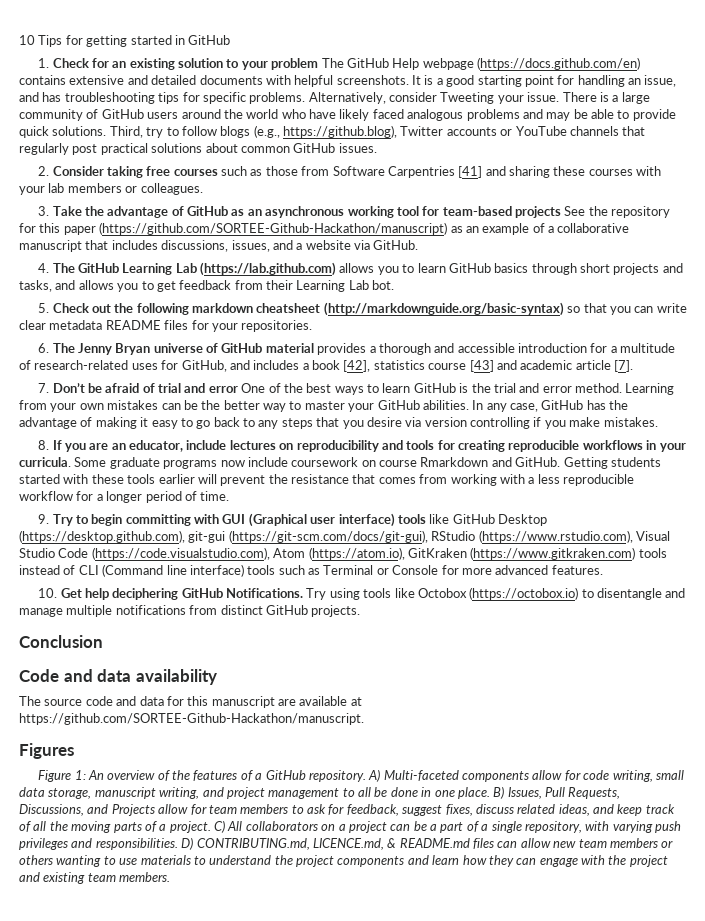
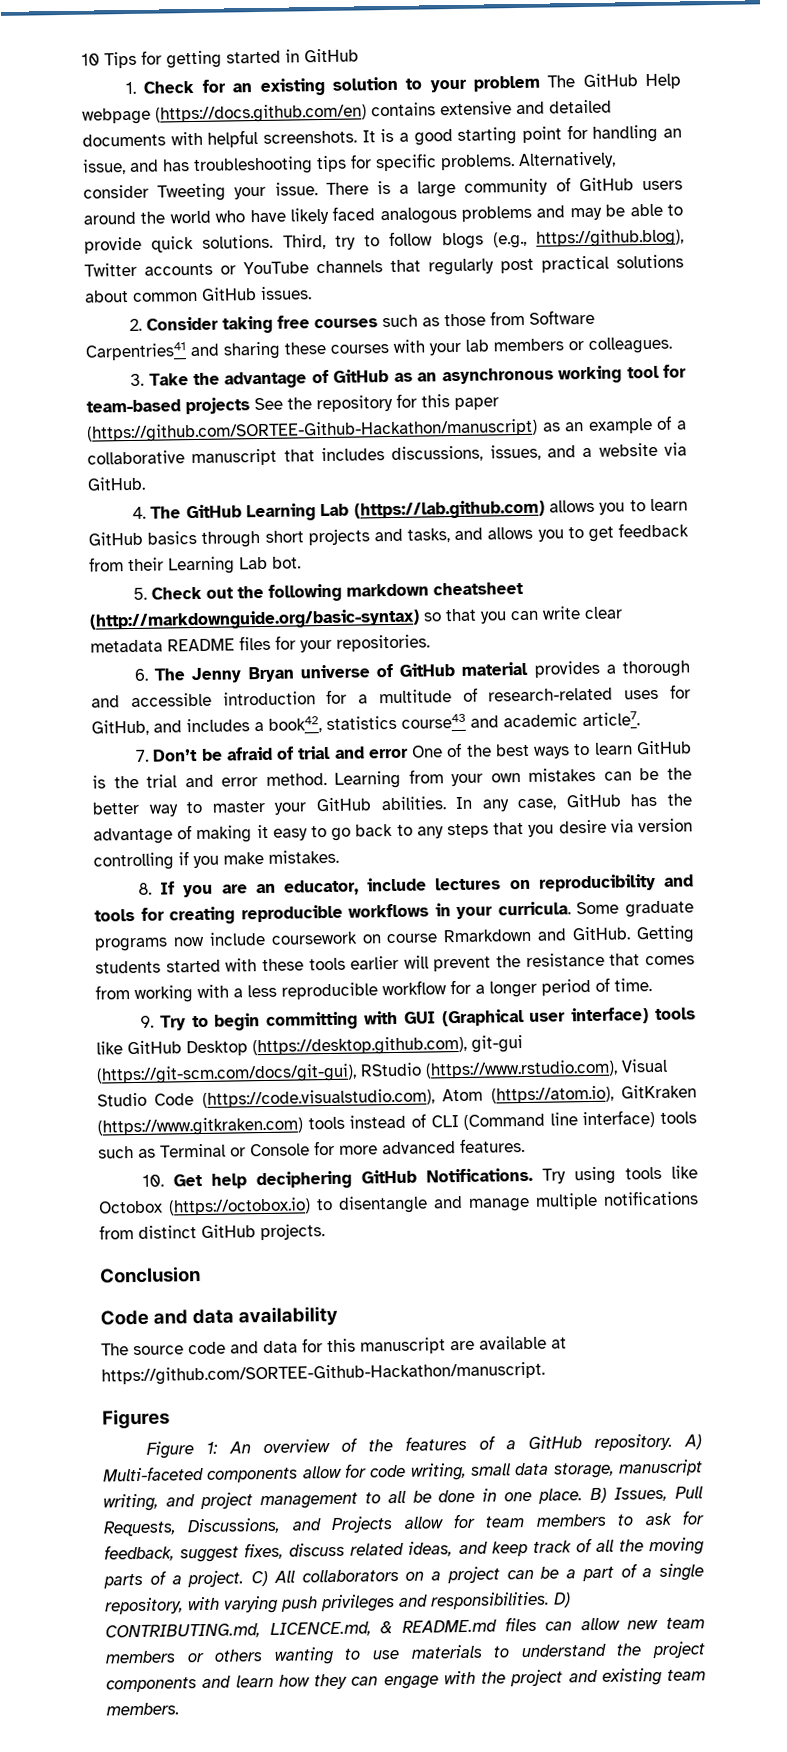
- 2. Consider taking free courses such as those from Software Carpentries [41] and sharing these courses with your lab members or colleagues.
+ 2. Consider taking free courses such as those from Software Carpentries41 and sharing these courses with your lab members or colleagues.
- 6. The Jenny Bryan universe of GitHub material provides a thorough and accessible introduction for a multitude of research-related uses for GitHub, and includes a book [42], statistics course [43] and academic article [7].
+ 6. The Jenny Bryan universe of GitHub material provides a thorough and accessible introduction for a multitude of research-related uses for GitHub, and includes a book42, statistics course43 and academic article7.

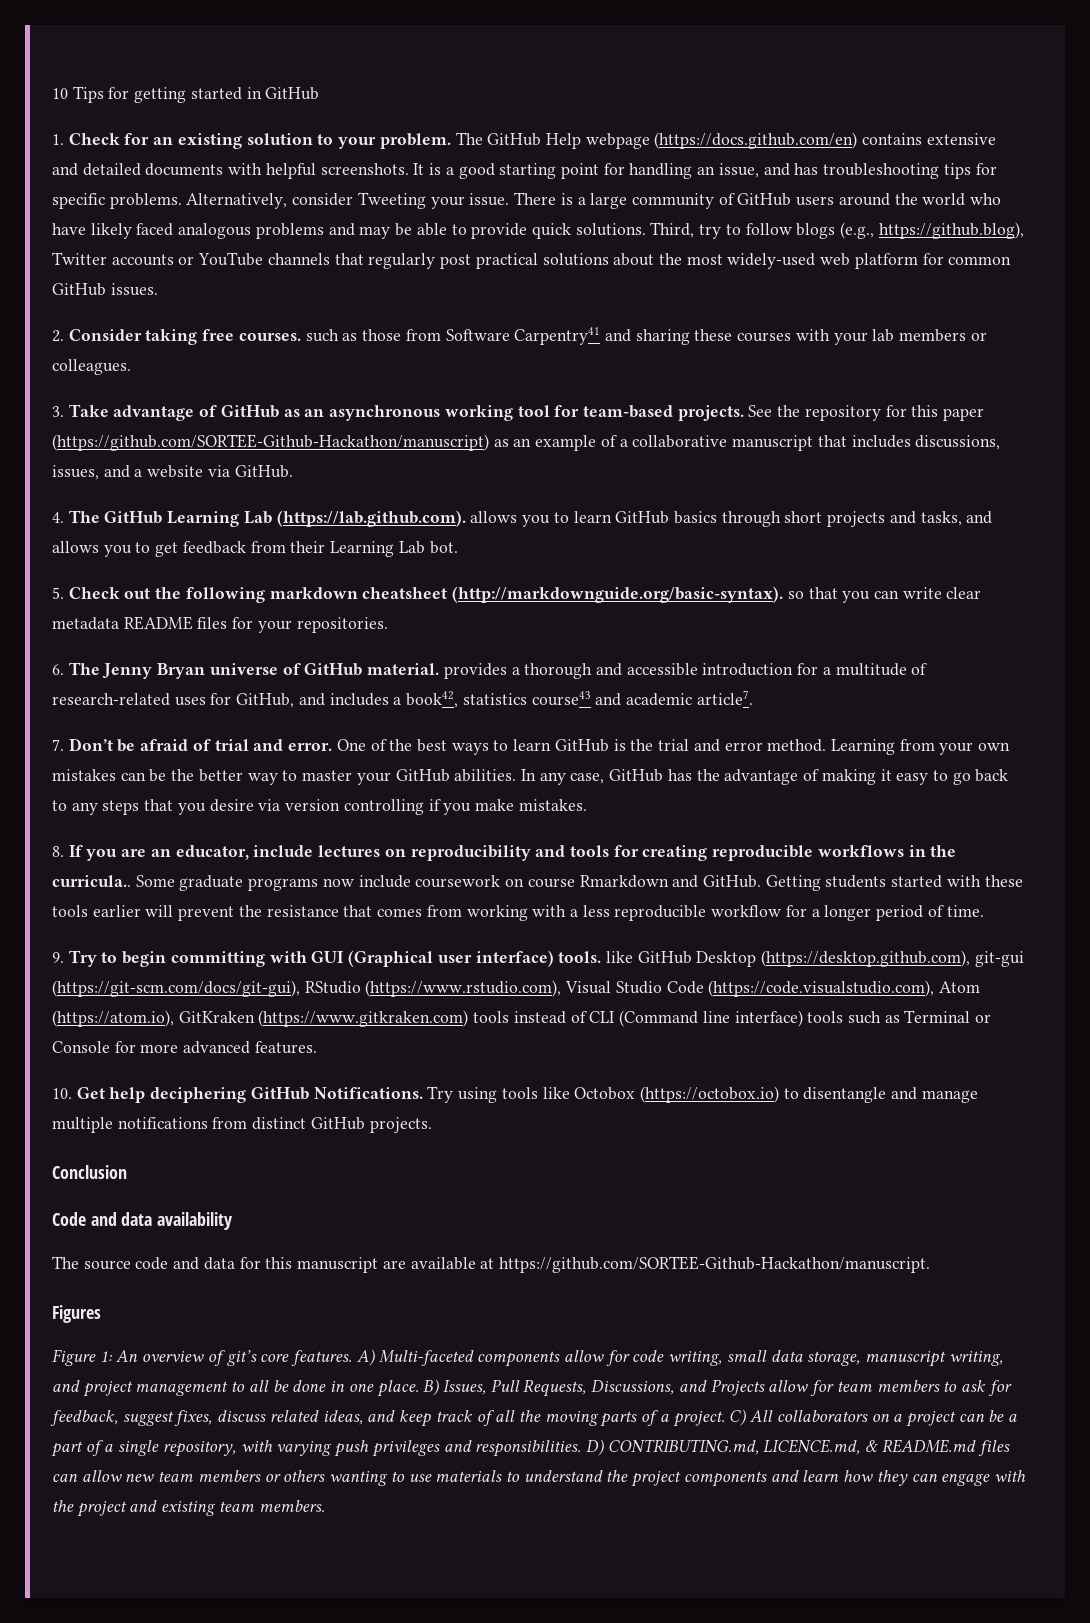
- 1. Check for an existing solution to your problem The GitHub Help webpage (https://docs.github.com/en) contains extensive and detailed documents with helpful screenshots.
+ 1. Check for an existing solution to your problem. The GitHub Help webpage (https://docs.github.com/en) contains extensive and detailed documents with helpful screenshots.
- Third, try to follow blogs (e.g., https://github.blog), Twitter accounts or YouTube channels that regularly post practical solutions about common GitHub issues.
+ Third, try to follow blogs (e.g., https://github.blog), Twitter accounts or YouTube channels that regularly post practical solutions about the most widely-used web platform for common GitHub issues.
- 2. Consider taking free courses such as those from Software Carpentries41 and sharing these courses with your lab members or colleagues.
+ 2. Consider taking free courses. such as those from Software Carpentry41 and sharing these courses with your lab members or colleagues.
- 3. Take the advantage of GitHub as an asynchronous working tool for team-based projects See the repository for this paper (https://github.com/SORTEE-Github-Hackathon/manuscript) as an example of a collaborative manuscript that includes discussions, issues, and a website via GitHub.
+ 3. Take advantage of GitHub as an asynchronous working tool for team-based projects. See the repository for this paper (https://github.com/SORTEE-Github-Hackathon/manuscript) as an example of a collaborative manuscript that includes discussions, issues, and a website via GitHub.
- 4. The GitHub Learning Lab (https://lab.github.com) allows you to learn GitHub basics through short projects and tasks, and allows you to get feedback from their Learning Lab bot.
+ 4. The GitHub Learning Lab (https://lab.github.com). allows you to learn GitHub basics through short projects and tasks, and allows you to get feedback from their Learning Lab bot.
- 5. Check out the following markdown cheatsheet (http://markdownguide.org/basic-syntax) so that you can write clear metadata README files for your repositories.
+ 5. Check out the following markdown cheatsheet (http://markdownguide.org/basic-syntax). so that you can write clear metadata README files for your repositories.
- 6. The Jenny Bryan universe of GitHub material provides a thorough and accessible introduction for a multitude of research-related uses for GitHub, and includes a book42, statistics course43 and academic article7.
+ 6. The Jenny Bryan universe of GitHub material. provides a thorough and accessible introduction for a multitude of research-related uses for GitHub, and includes a book42, statistics course43 and academic article7.
- 7. Don’t be afraid of trial and error One of the best ways to learn GitHub is the trial and error method.
+ 7. Don’t be afraid of trial and error. One of the best ways to learn GitHub is the trial and error method.
- 8. If you are an educator, include lectures on reproducibility and tools for creating reproducible workflows in your curricula.
+ 8. If you are an educator, include lectures on reproducibility and tools for creating reproducible workflows in the curricula..
- 9. Try to begin committing with GUI (Graphical user interface) tools like GitHub Desktop (https://desktop.github.com), git-gui (https://git-scm.com/docs/git-gui), RStudio (https://www.rstudio.com), Visual Studio Code (https://code.visualstudio.com), Atom (https://atom.io), GitKraken (https://www.gitkraken.com) tools instead of CLI (Command line interface) tools such as Terminal or Console for more advanced features.
+ 9. Try to begin committing with GUI (Graphical user interface) tools. like GitHub Desktop (https://desktop.github.com), git-gui (https://git-scm.com/docs/git-gui), RStudio (https://www.rstudio.com), Visual Studio Code (https://code.visualstudio.com), Atom (https://atom.io), GitKraken (https://www.gitkraken.com) tools instead of CLI (Command line interface) tools such as Terminal or Console for more advanced features.
- Figure 1: An overview of the features of a GitHub repository.
+ Figure 1: An overview of git’s core features.

